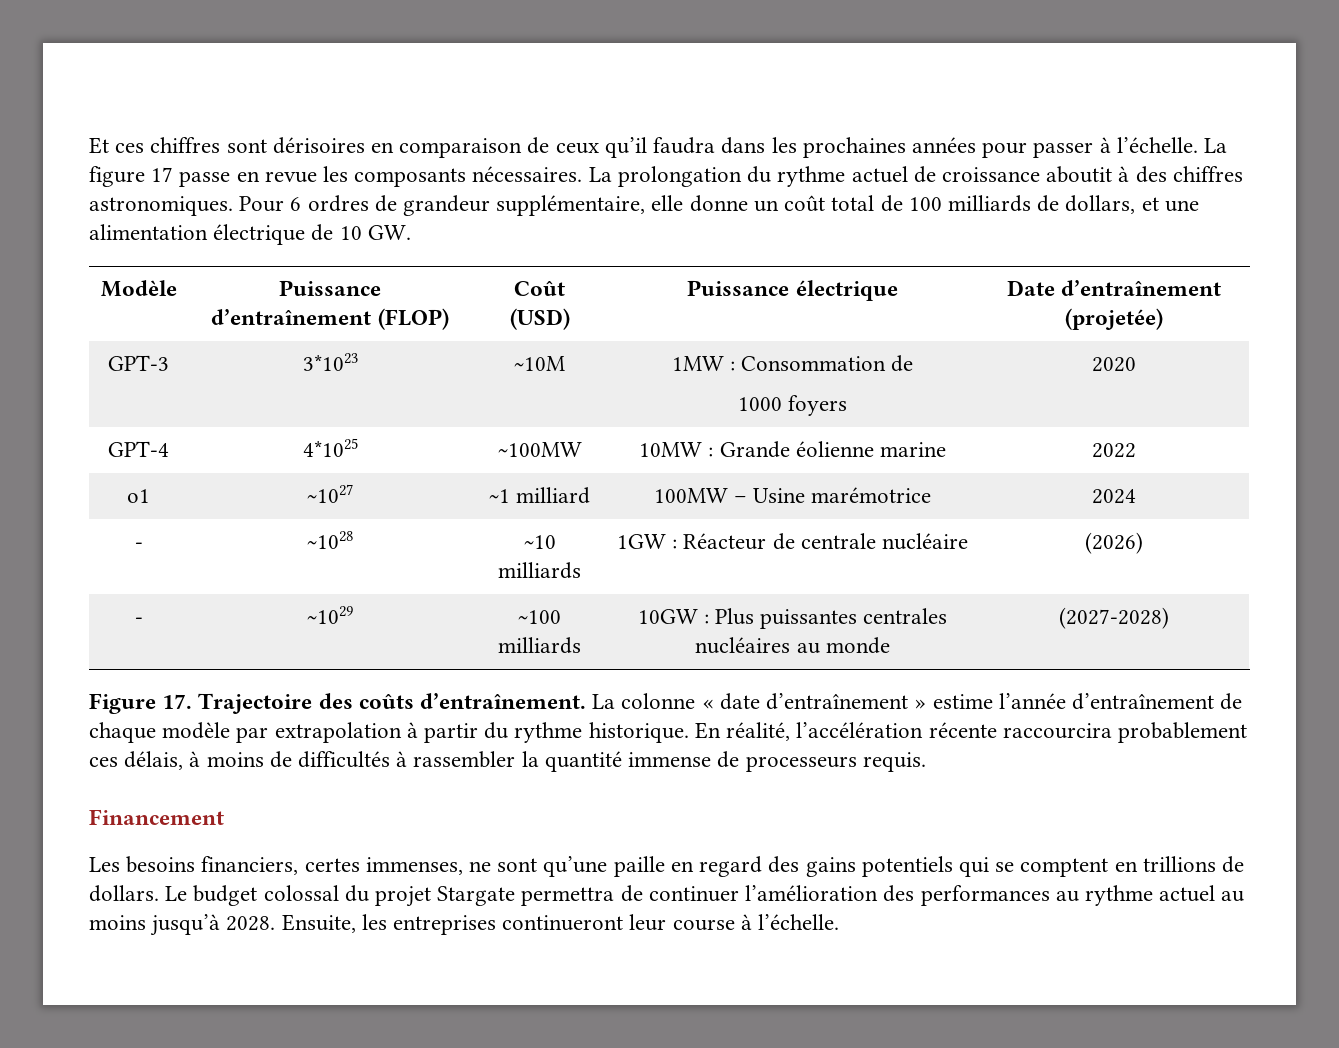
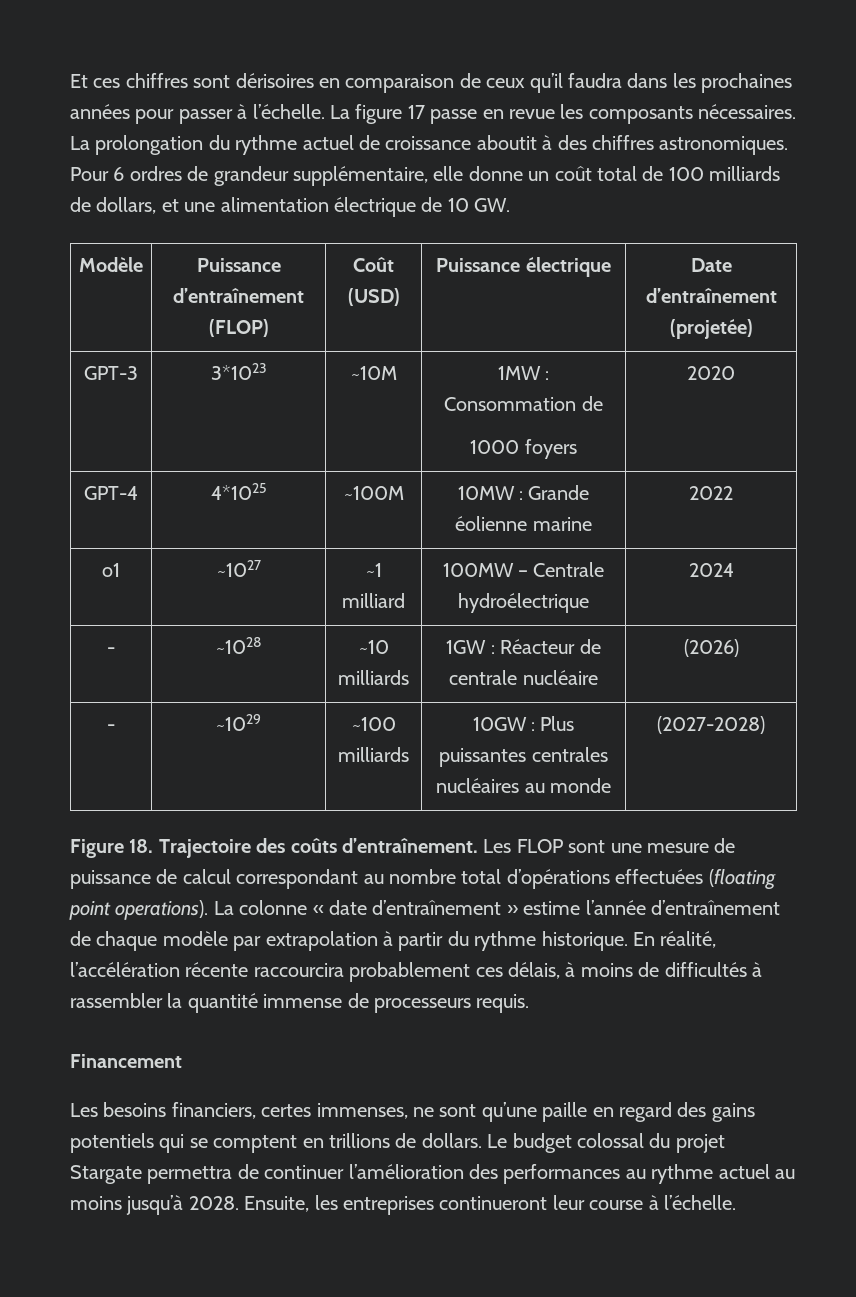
- GPT-4 | 4*1025 | ~100MW | 10MW : Grande éolienne marine | 2022
+ GPT-4 | 4*1025 | ~100M | 10MW : Grande éolienne marine | 2022
- o1 | ~1027 | ~1 milliard | 100MW – Usine marémotrice | 2024
+ o1 | ~1027 | ~1 milliard | 100MW – Centrale hydroélectrique | 2024
- Figure 17. Trajectoire des coûts d’entraînement.
+ Figure 18. Trajectoire des coûts d’entraînement.
+ Les FLOP sont une mesure de puissance de calcul correspondant au nombre total d’opérations effectuées (floating point operations).

